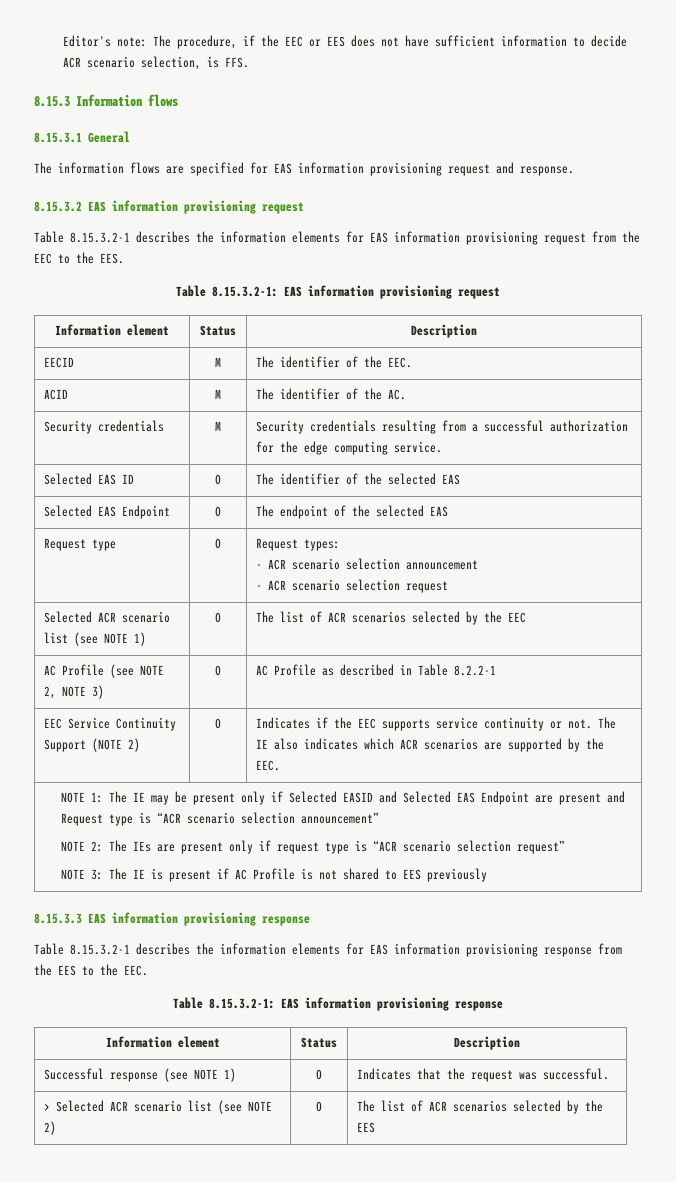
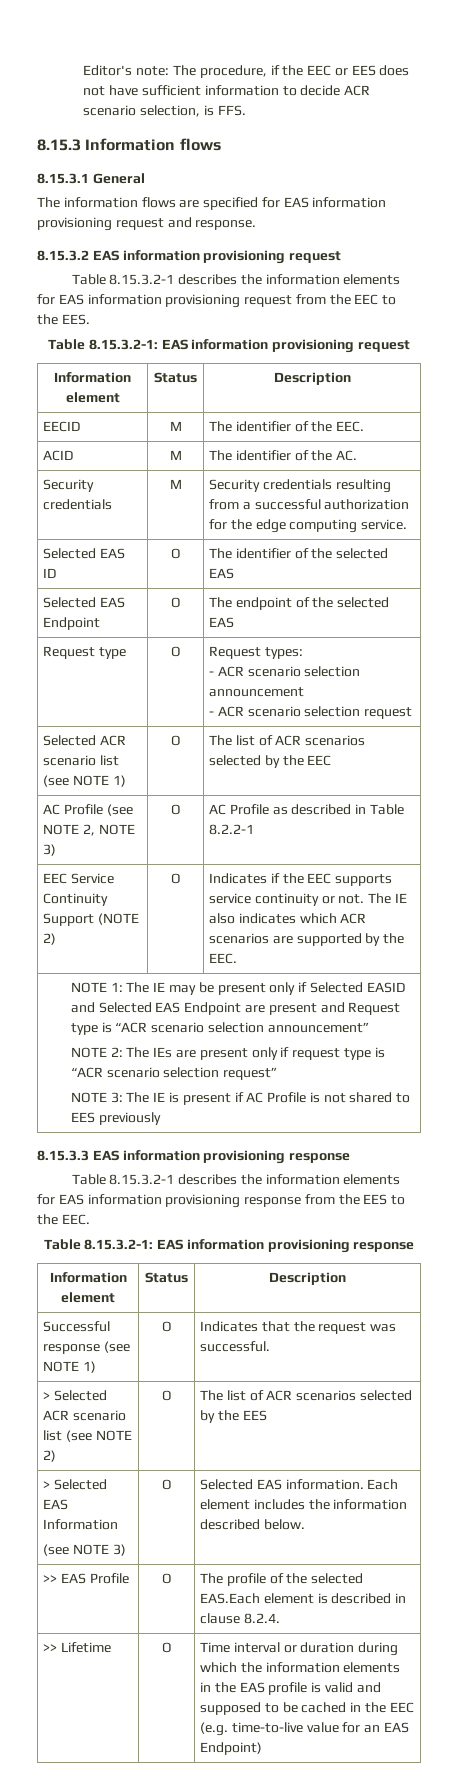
+ > Selected EAS Information
+ (see NOTE 3) | O | Selected EAS information. Each element includes the information described below.
+ >> EAS Profile | O | The profile of the selected EAS.Each element is described in clause 8.2.4.
+ >> Lifetime | O | Time interval or duration during which the information elements in the EAS profile is valid and supposed to be cached in the EEC (e.g. time-to-live value for an EAS Endpoint)

